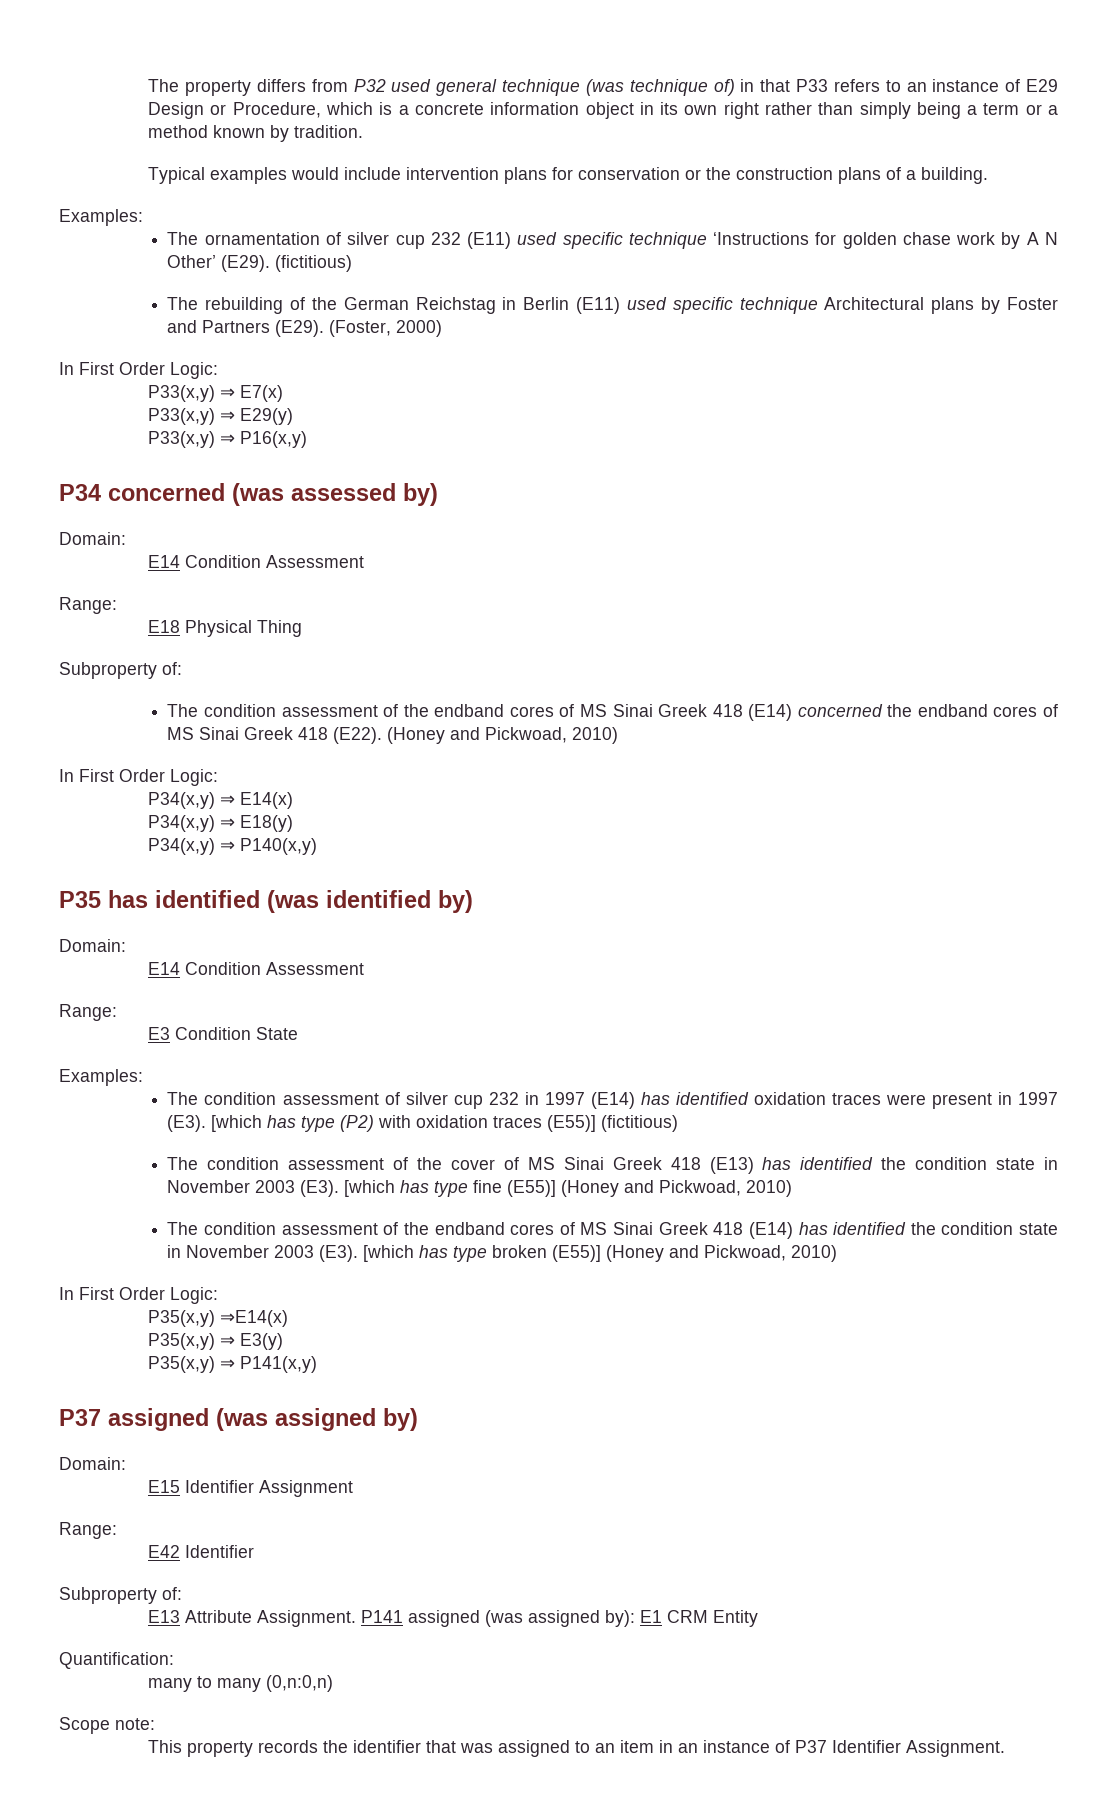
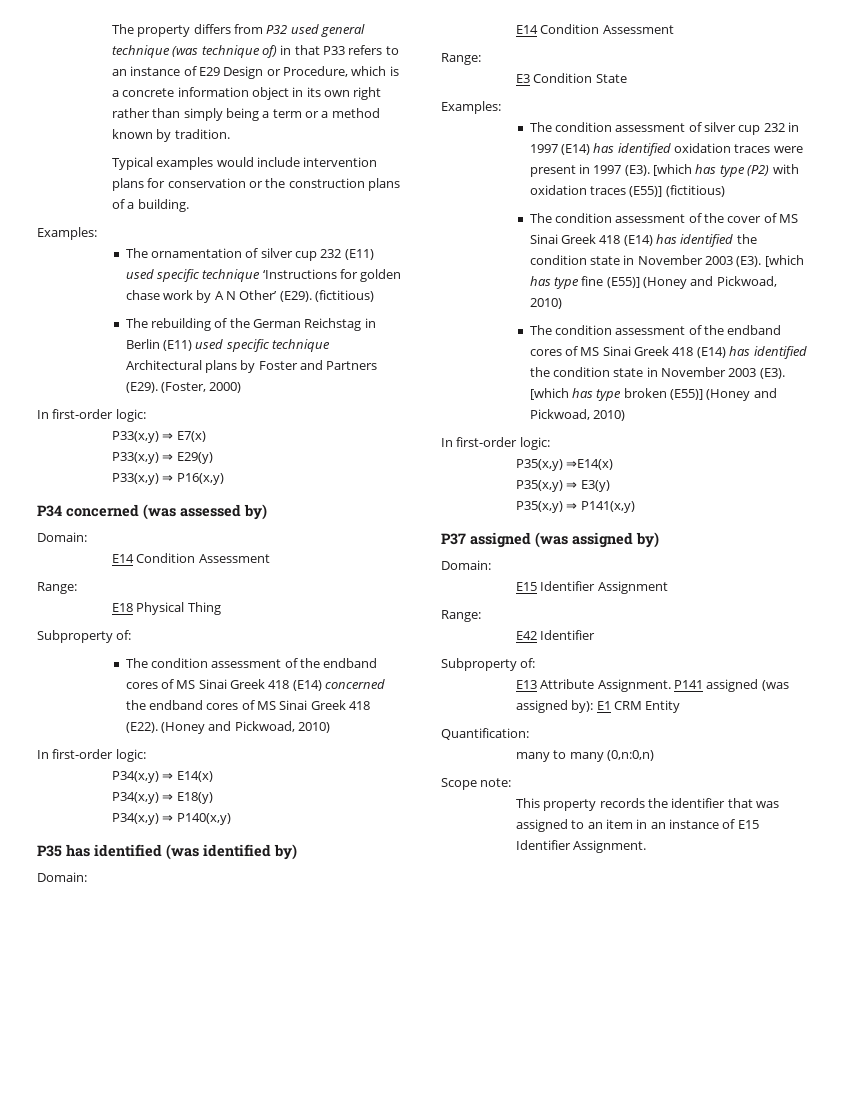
  (Foster, 2000)
- In First Order Logic:
+ In first-order logic:
  The condition assessment of the endband cores of MS Sinai Greek 418 (E14) concerned the endband cores of MS Sinai Greek 418 (E22). (Honey and Pickwoad, 2010)
- In First Order Logic:
+ In first-order logic:
- The condition assessment of the cover of MS Sinai Greek 418 (E13) has identified the condition state in November 2003 (E3). [which has type fine (E55)] (Honey and Pickwoad, 2010)
+ The condition assessment of the cover of MS Sinai Greek 418 (E14) has identified the condition state in November 2003 (E3). [which has type fine (E55)] (Honey and Pickwoad, 2010)
  The condition assessment of the endband cores of MS Sinai Greek 418 (E14) has identified the condition state in November 2003 (E3). [which has type broken (E55)] (Honey and Pickwoad, 2010)
- In First Order Logic:
+ In first-order logic:
- This property records the identifier that was assigned to an item in an instance of P37 Identifier Assignment.
+ This property records the identifier that was assigned to an item in an instance of E15 Identifier Assignment.

